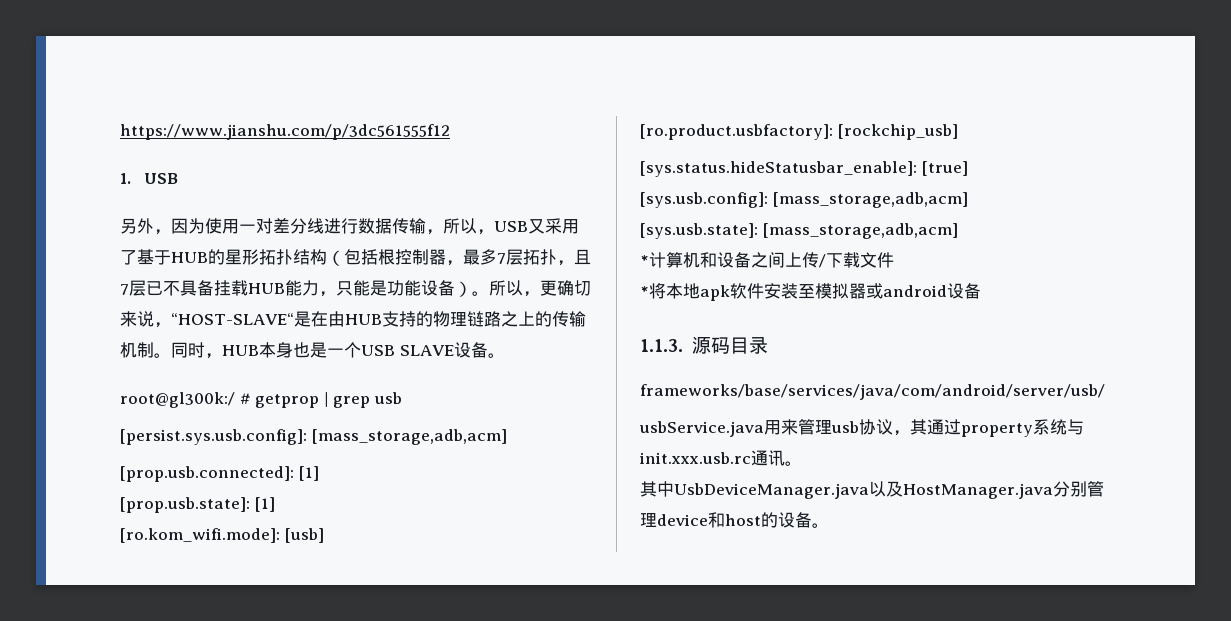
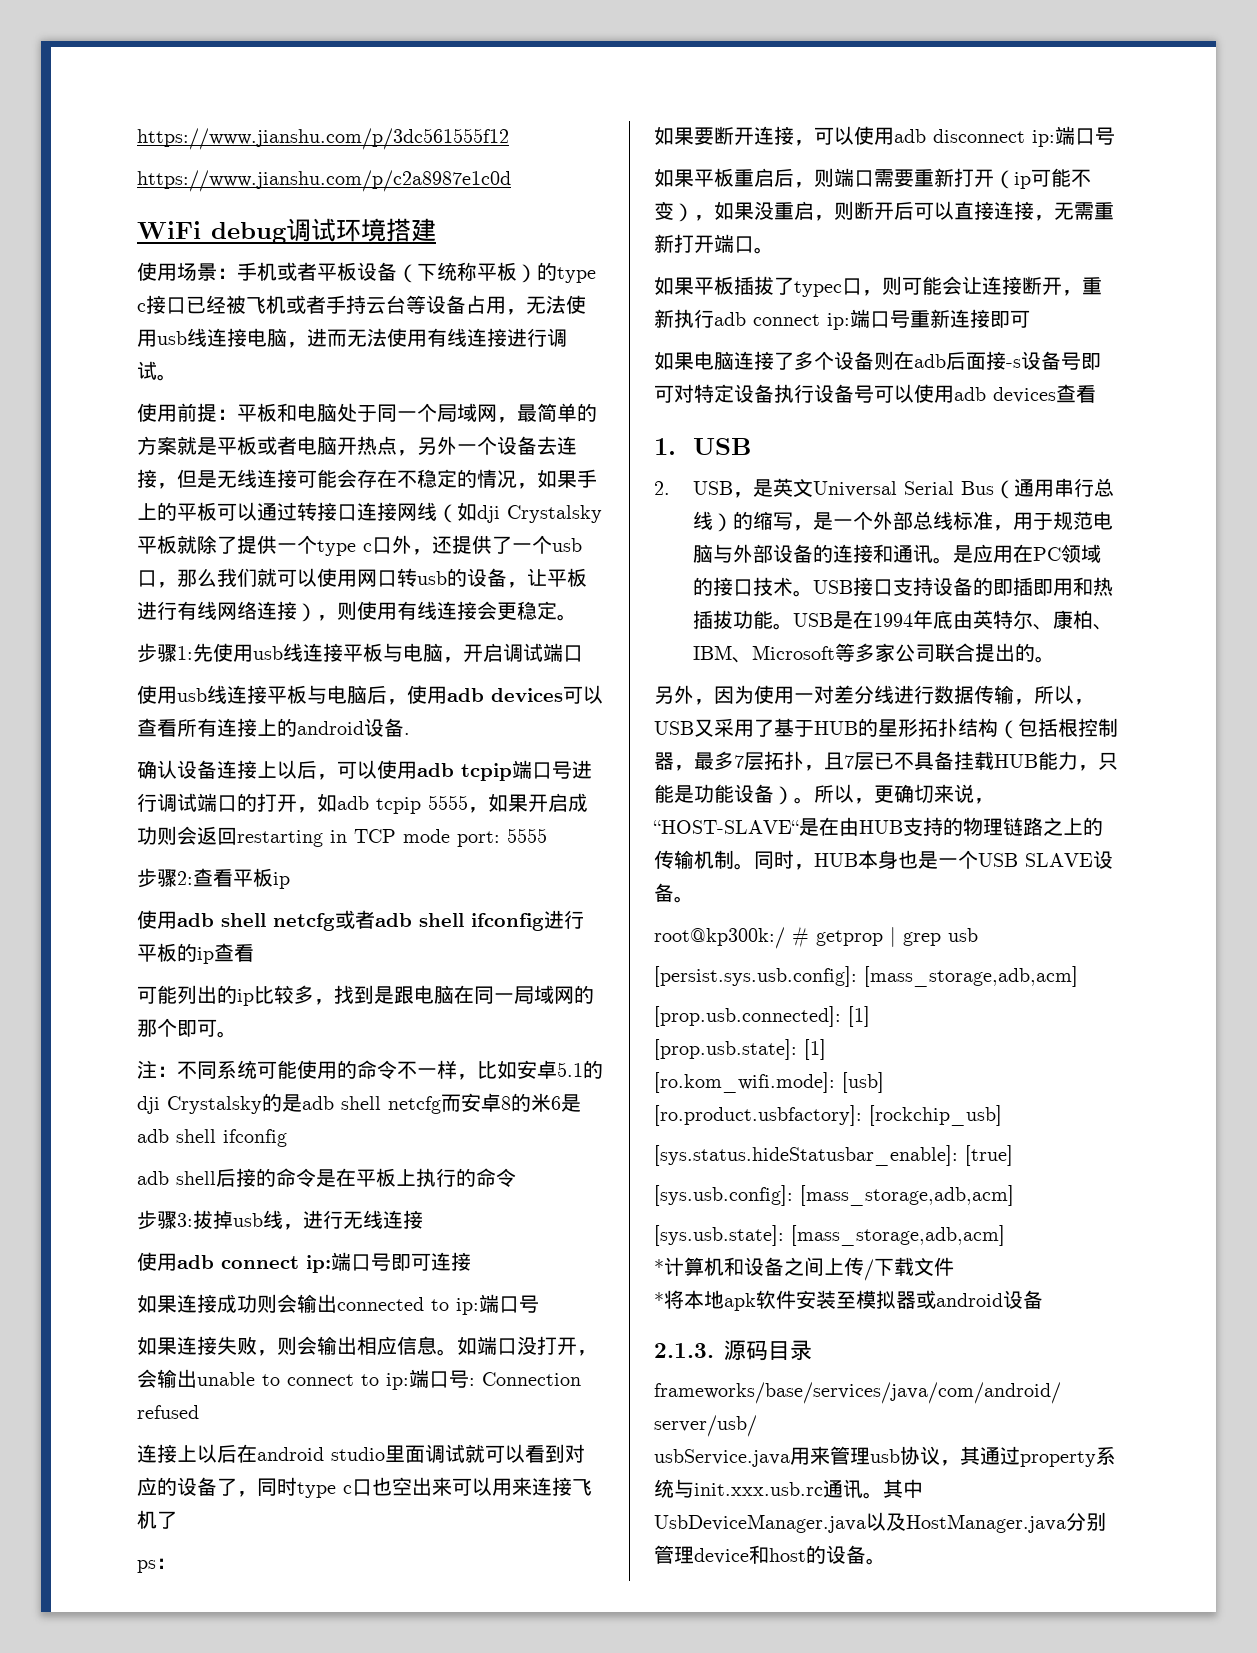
+ https://www.jianshu.com/p/c2a8987e1c0d
+ WiFi debug调试环境搭建
+ 使用场景：手机或者平板设备（下统称平板）的type c接口已经被飞机或者手持云台等设备占用，无法使用usb线连接电脑，进而无法使用有线连接进行调试。
+ 使用前提：平板和电脑处于同一个局域网，最简单的方案就是平板或者电脑开热点，另外一个设备去连接，但是无线连接可能会存在不稳定的情况，如果手上的平板可以通过转接口连接网线（如dji Crystalsky平板就除了提供一个type c口外，还提供了一个usb口，那么我们就可以使用网口转usb的设备，让平板进行有线网络连接），则使用有线连接会更稳定。
+ 步骤1:先使用usb线连接平板与电脑，开启调试端口
+ 使用usb线连接平板与电脑后，使用adb devices可以查看所有连接上的android设备.
+ 确认设备连接上以后，可以使用adb tcpip端口号进行调试端口的打开，如adb tcpip 5555，如果开启成功则会返回restarting in TCP mode port: 5555
+ 步骤2:查看平板ip
+ 使用adb shell netcfg或者adb shell ifconfig进行平板的ip查看
+ 可能列出的ip比较多，找到是跟电脑在同一局域网的那个即可。
+ 注：不同系统可能使用的命令不一样，比如安卓5.1的dji Crystalsky的是adb shell netcfg而安卓8的米6是adb shell ifconfig
+ adb shell后接的命令是在平板上执行的命令
+ 步骤3:拔掉usb线，进行无线连接
+ 使用adb connect ip:端口号即可连接
+ 如果连接成功则会输出connected to ip:端口号
+ 如果连接失败，则会输出相应信息。如端口没打开，会输出unable to connect to ip:端口号: Connection refused
+ 连接上以后在android studio里面调试就可以看到对应的设备了，同时type c口也空出来可以用来连接飞机了
+ ps：
+ 如果要断开连接，可以使用adb disconnect ip:端口号
+ 如果平板重启后，则端口需要重新打开（ip可能不变），如果没重启，则断开后可以直接连接，无需重新打开端口。
+ 如果平板插拔了typec口，则可能会让连接断开，重新执行adb connect ip:端口号重新连接即可
+ 如果电脑连接了多个设备则在adb后面接-s设备号即可对特定设备执行设备号可以使用adb devices查看
  1. USB
+ 2. USB，是英文Universal Serial Bus（通用串行总线）的缩写，是一个外部总线标准，用于规范电脑与外部设备的连接和通讯。是应用在PC领域的接口技术。USB接口支持设备的即插即用和热插拔功能。USB是在1994年底由英特尔、康柏、IBM、Microsoft等多家公司联合提出的。
- root@gl300k:/ # getprop | grep usb
+ root@kp300k:/ # getprop | grep usb
- 1.1.3.源码目录
+ 2.1.3.源码目录
- usbService.java用来管理usb协议，其通过property系统与init.xxx.usb.rc通讯。
- 其中UsbDeviceManager.java以及HostManager.java分别管理device和host的设备。
+ usbService.java用来管理usb协议，其通过property系统与init.xxx.usb.rc通讯。其中UsbDeviceManager.java以及HostManager.java分别管理device和host的设备。

